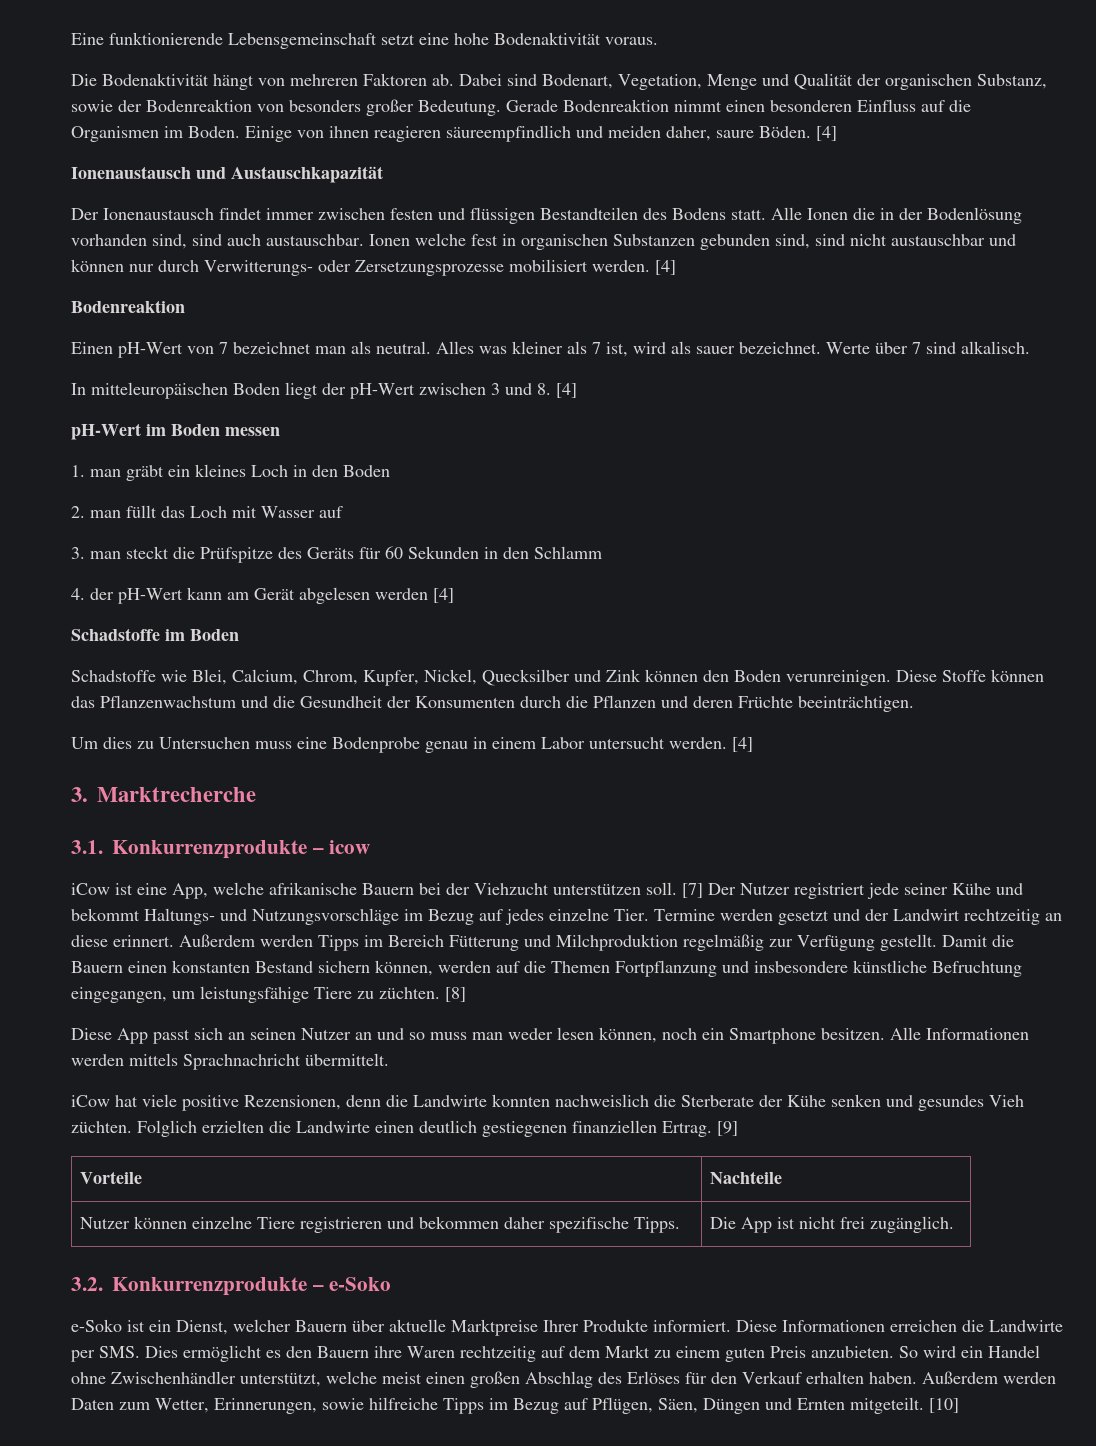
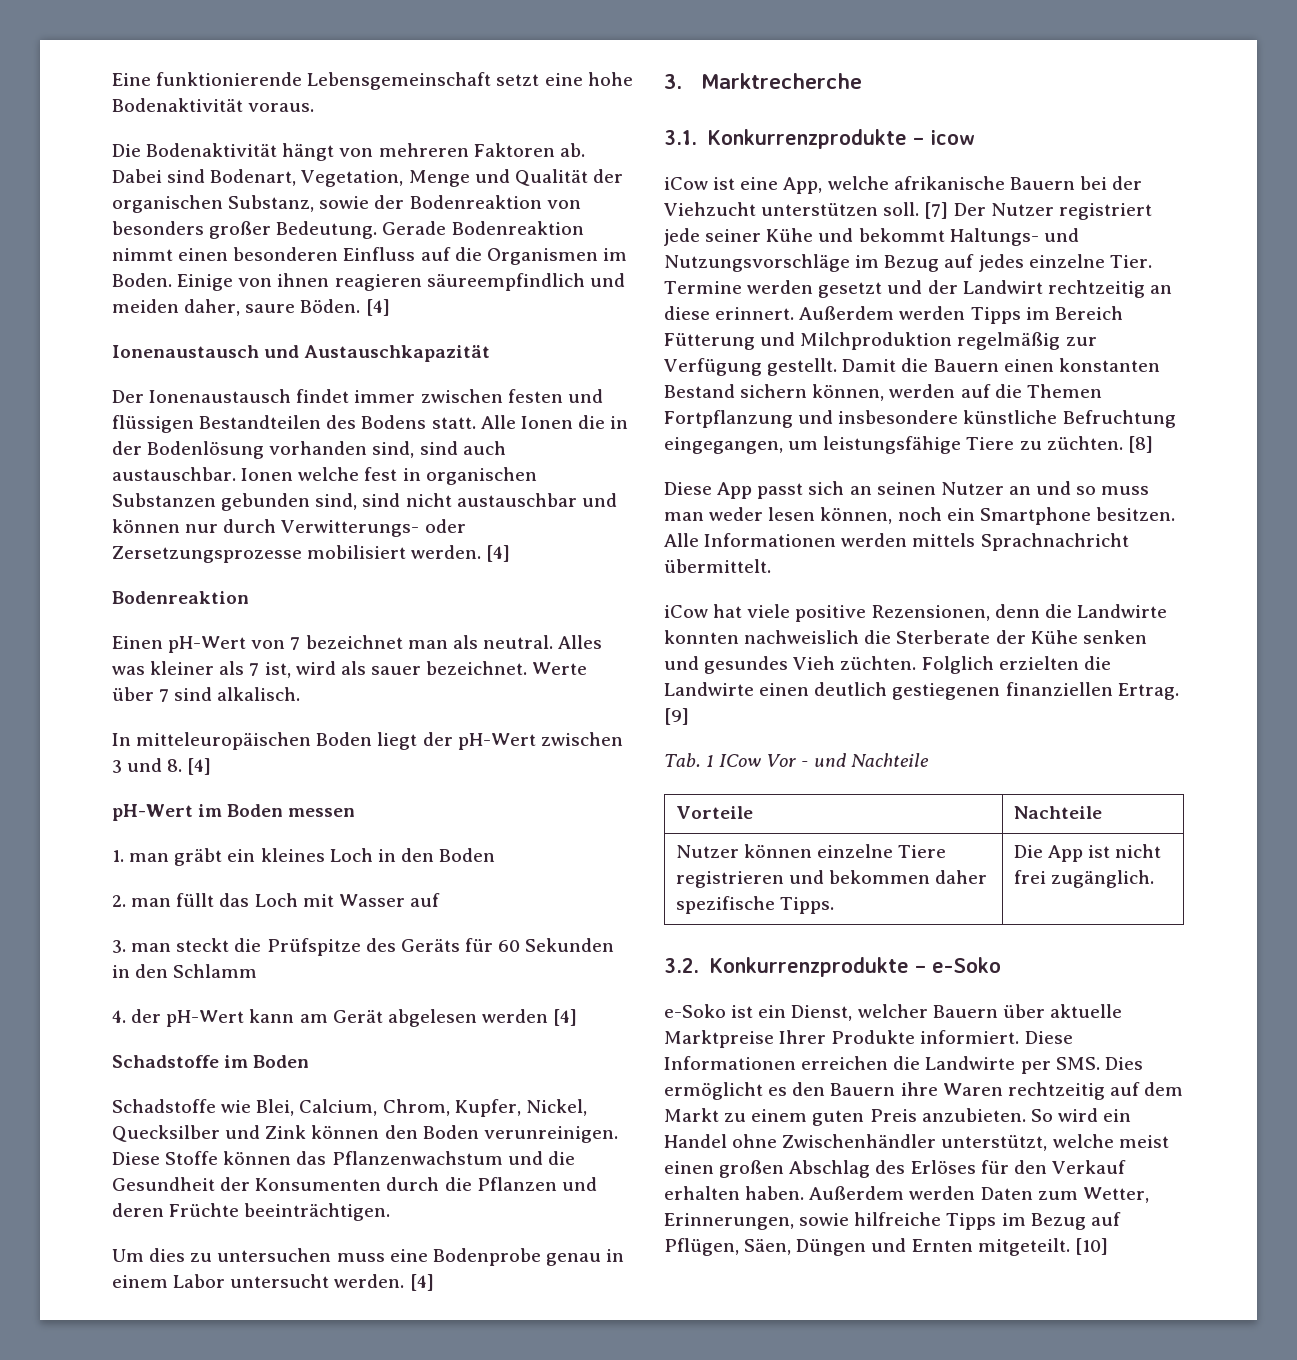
- Um dies zu Untersuchen muss eine Bodenprobe genau in einem Labor untersucht werden.
+ Um dies zu untersuchen muss eine Bodenprobe genau in einem Labor untersucht werden.
+ Tab. 1 ICow Vor - und Nachteile

